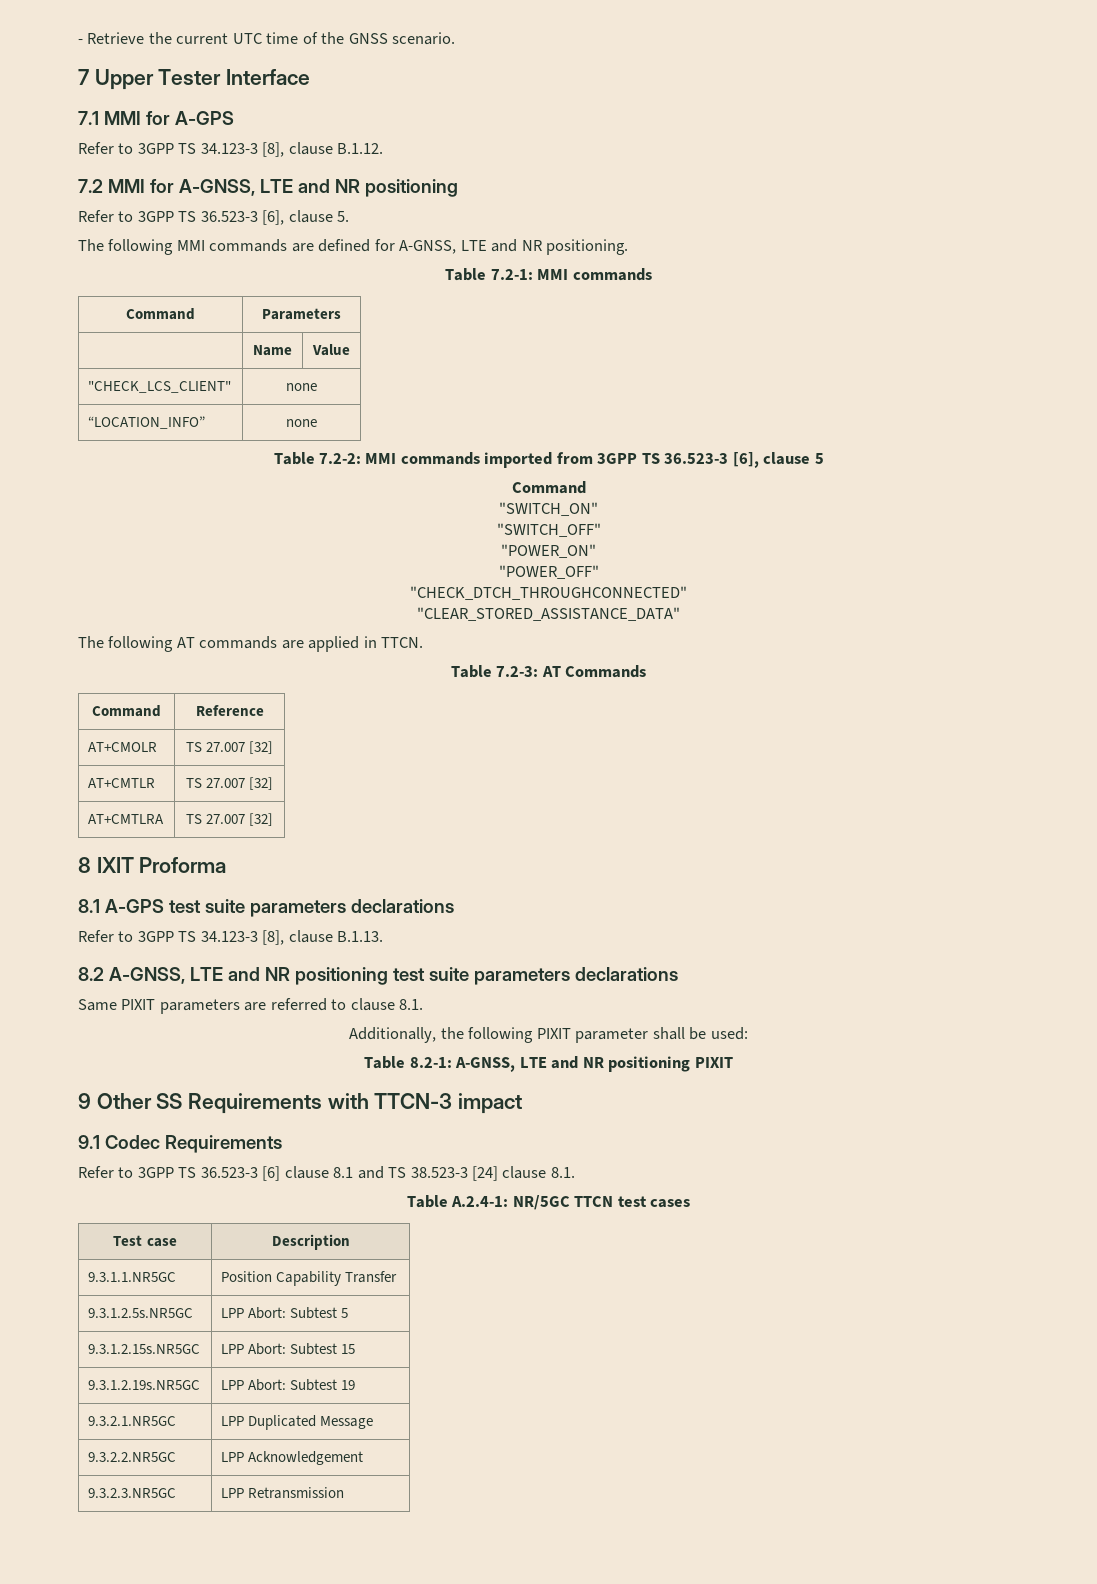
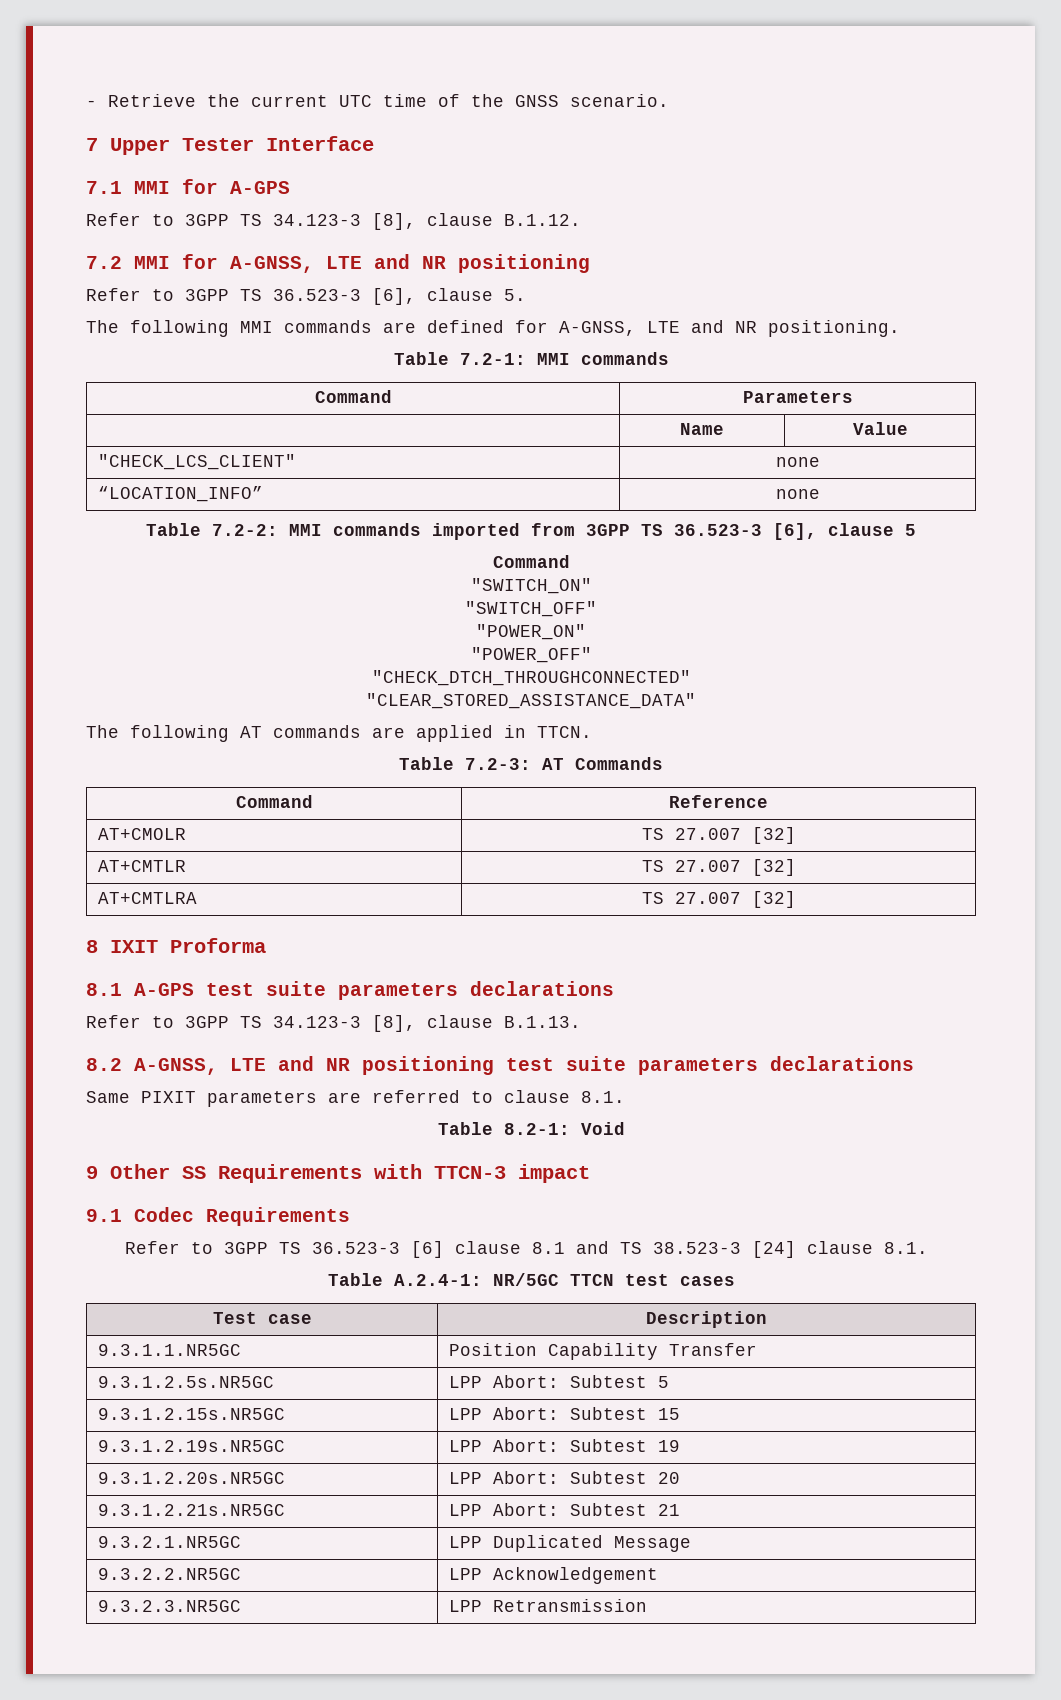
- Additionally, the following PIXIT parameter shall be used:
- Table 8.2-1: A-GNSS, LTE and NR positioning PIXIT
+ Table 8.2-1: Void
+ 9.3.1.2.20s.NR5GC | LPP Abort: Subtest 20
+ 9.3.1.2.21s.NR5GC | LPP Abort: Subtest 21

